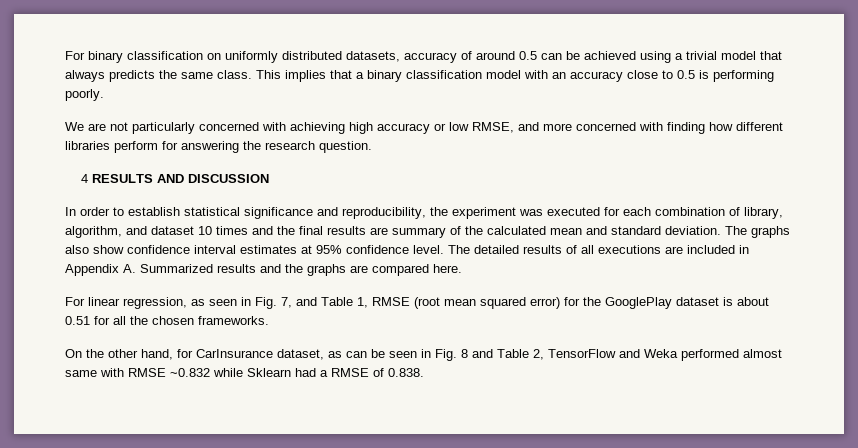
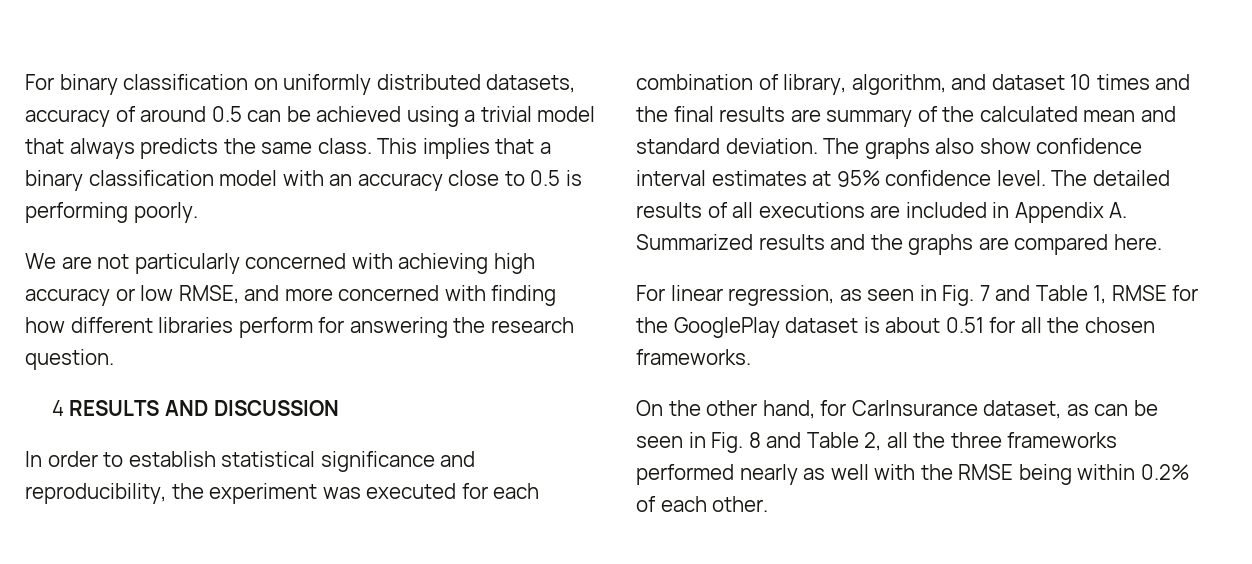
- For linear regression, as seen in Fig. 7, and Table 1, RMSE (root mean squared error) for the GooglePlay dataset is about 0.51 for all the chosen frameworks.
+ For linear regression, as seen in Fig. 7 and Table 1, RMSE for the GooglePlay dataset is about 0.51 for all the chosen frameworks.
- On the other hand, for CarInsurance dataset, as can be seen in Fig. 8 and Table 2, TensorFlow and Weka performed almost same with RMSE ~0.832 while Sklearn had a RMSE of 0.838.
+ On the other hand, for CarInsurance dataset, as can be seen in Fig. 8 and Table 2, all the three frameworks performed nearly as well with the RMSE being within 0.2% of each other.

